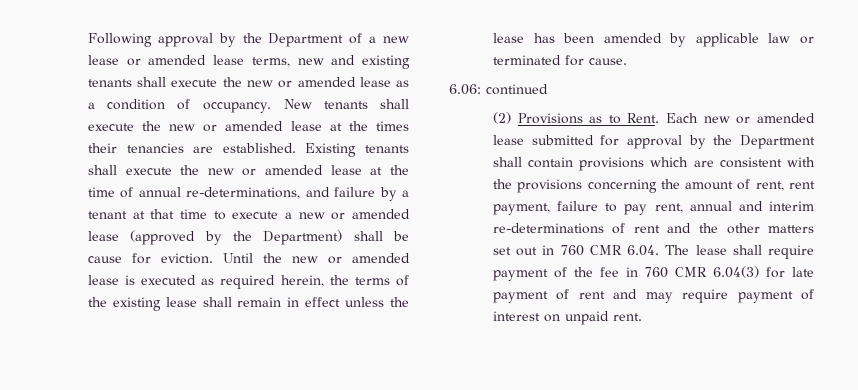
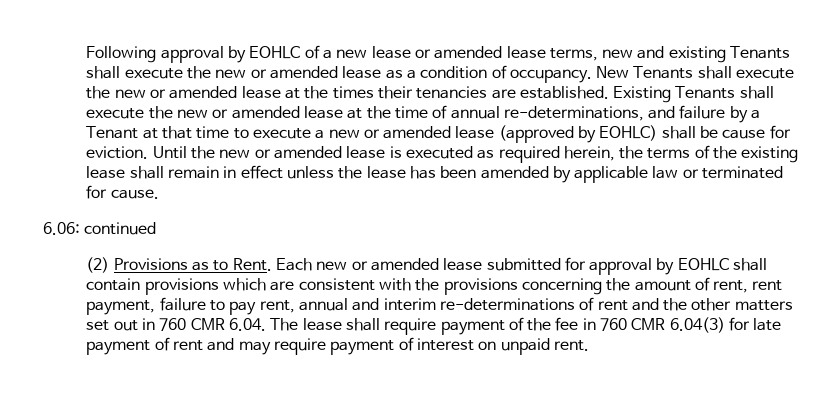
- Following approval by the Department of a new lease or amended lease terms, new and existing tenants shall execute the new or amended lease as a condition of occupancy.
+ Following approval by EOHLC of a new lease or amended lease terms, new and existing Tenants shall execute the new or amended lease as a condition of occupancy.
- New tenants shall execute the new or amended lease at the times their tenancies are established.
+ New Tenants shall execute the new or amended lease at the times their tenancies are established.
- Existing tenants shall execute the new or amended lease at the time of annual re-determinations, and failure by a tenant at that time to execute a new or amended lease (approved by the Department) shall be cause for eviction.
+ Existing Tenants shall execute the new or amended lease at the time of annual re-determinations, and failure by a Tenant at that time to execute a new or amended lease (approved by EOHLC) shall be cause for eviction.
- Each new or amended lease submitted for approval by the Department shall contain provisions which are consistent with the provisions concerning the amount of rent, rent payment, failure to pay rent, annual and interim re-determinations of rent and the other matters set out in 760 CMR 6.04. The lease shall require payment of the fee in 760 CMR 6.04(3) for late payment of rent and may require payment of interest on unpaid rent.
+ Each new or amended lease submitted for approval by EOHLC shall contain provisions which are consistent with the provisions concerning the amount of rent, rent payment, failure to pay rent, annual and interim re-determinations of rent and the other matters set out in 760 CMR 6.04. The lease shall require payment of the fee in 760 CMR 6.04(3) for late payment of rent and may require payment of interest on unpaid rent.

